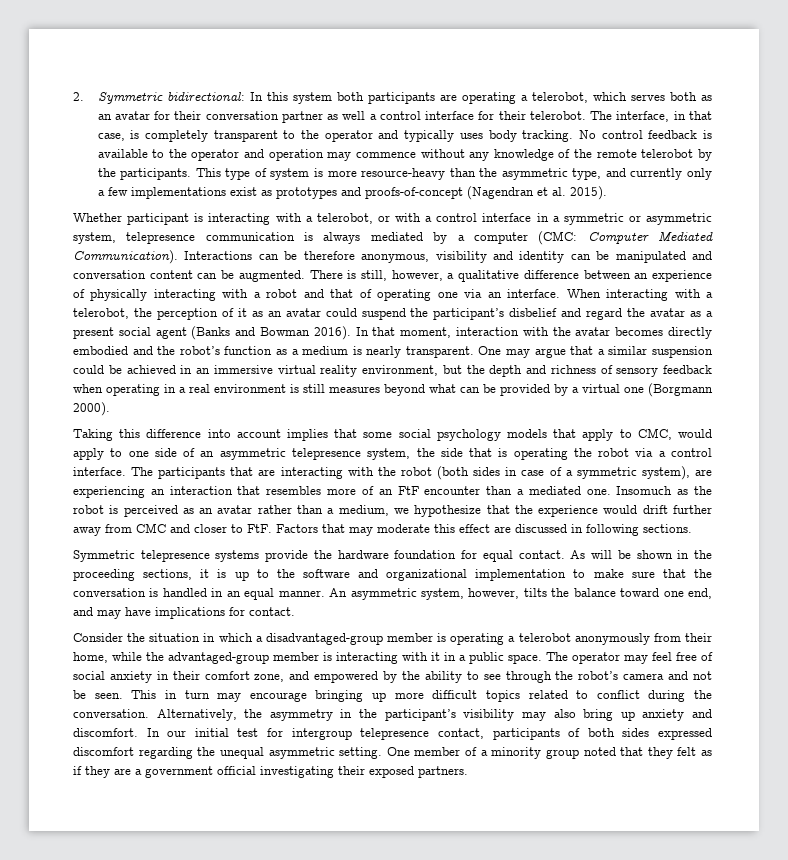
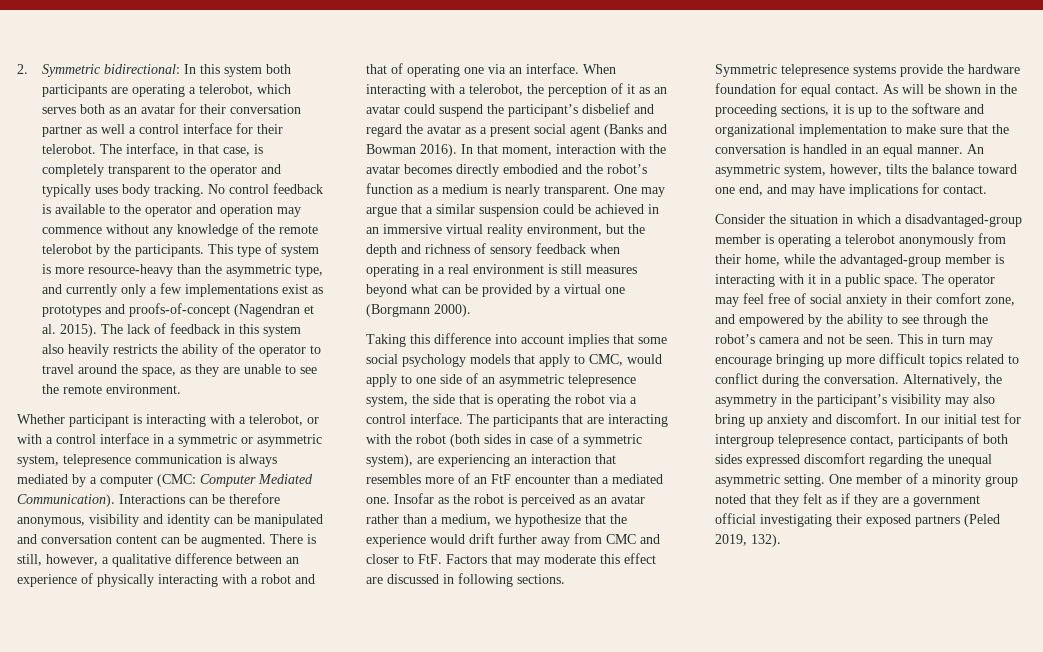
+ The lack of feedback in this system also heavily restricts the ability of the operator to travel around the space, as they are unable to see the remote environment.
- Insomuch as the robot is perceived as an avatar rather than a medium, we hypothesize that the experience would drift further away from CMC and closer to FtF. Factors that may moderate this effect are discussed in following sections.
+ Insofar as the robot is perceived as an avatar rather than a medium, we hypothesize that the experience would drift further away from CMC and closer to FtF. Factors that may moderate this effect are discussed in following sections.
- One member of a minority group noted that they felt as if they are a government official investigating their exposed partners.
+ One member of a minority group noted that they felt as if they are a government official investigating their exposed partners (Peled 2019, 132).

